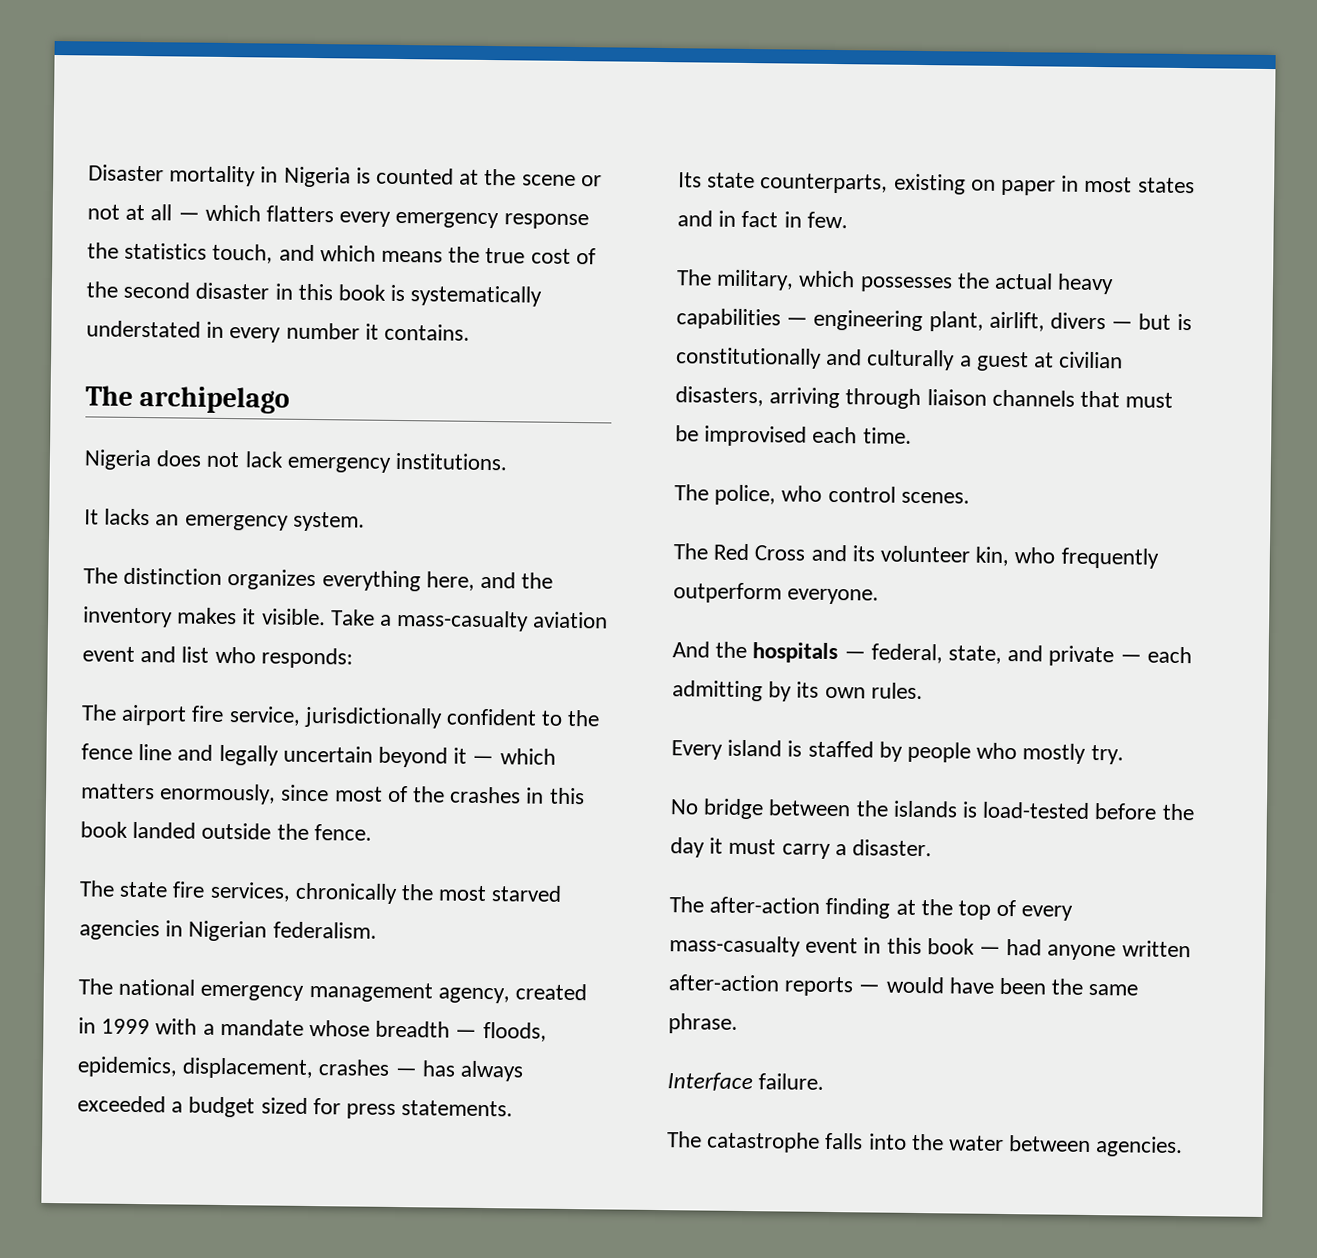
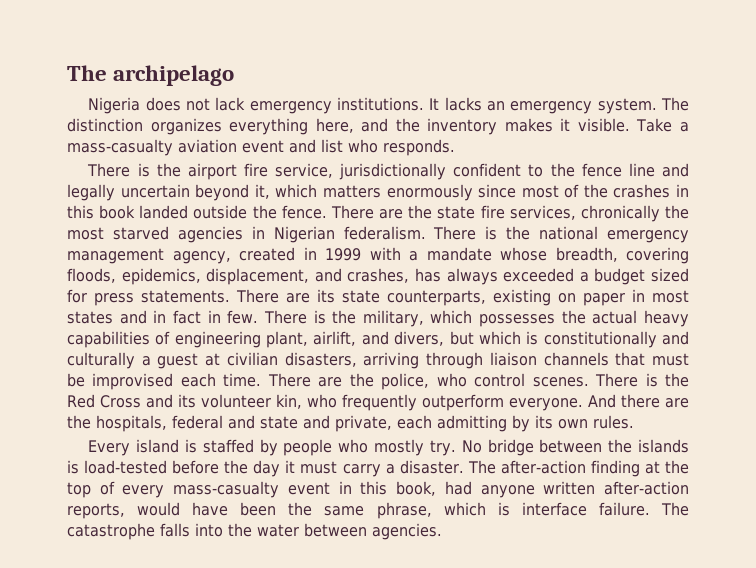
- Disaster mortality in Nigeria is counted at the scene or not at all — which flatters every emergency response the statistics touch, and which means the true cost of the second disaster in this book is systematically understated in every number it contains.
- Nigeria does not lack emergency institutions.
- It lacks an emergency system.
- The distinction organizes everything here, and the inventory makes it visible.
+ Nigeria does not lack emergency institutions. It lacks an emergency system. The distinction organizes everything here, and the inventory makes it visible.
- Take a mass-casualty aviation event and list who responds:
- The airport fire service, jurisdictionally confident to the fence line and legally uncertain beyond it — which matters enormously, since most of the crashes in this book landed outside the fence.
- The state fire services, chronically the most starved agencies in Nigerian federalism.
- The national emergency management agency, created in 1999 with a mandate whose breadth — floods, epidemics, displacement, crashes — has always exceeded a budget sized for press statements.
- Its state counterparts, existing on paper in most states and in fact in few.
- The military, which possesses the actual heavy capabilities — engineering plant, airlift, divers — but is constitutionally and culturally a guest at civilian disasters, arriving through liaison channels that must be improvised each time.
- The police, who control scenes.
- The Red Cross and its volunteer kin, who frequently outperform everyone.
- And the hospitals — federal, state, and private — each admitting by its own rules.
+ Take a mass-casualty aviation event and list who responds.
+ There is the airport fire service, jurisdictionally confident to the fence line and legally uncertain beyond it, which matters enormously since most of the crashes in this book landed outside the fence. There are the state fire services, chronically the most starved agencies in Nigerian federalism. There is the national emergency management agency, created in 1999 with a mandate whose breadth, covering floods, epidemics, displacement, and crashes, has always exceeded a budget sized for press statements. There are its state counterparts, existing on paper in most states and in fact in few. There is the military, which possesses the actual heavy capabilities of engineering plant, airlift, and divers, but which is constitutionally and culturally a guest at civilian disasters, arriving through liaison channels that must be improvised each time. There are the police, who control scenes. There is the Red Cross and its volunteer kin, who frequently outperform everyone. And there are the hospitals, federal and state and private, each admitting by its own rules.
- Every island is staffed by people who mostly try.
- No bridge between the islands is load-tested before the day it must carry a disaster.
- The after-action finding at the top of every mass-casualty event in this book — had anyone written after-action reports — would have been the same phrase.
- Interface failure.
- The catastrophe falls into the water between agencies.
+ Every island is staffed by people who mostly try. No bridge between the islands is load-tested before the day it must carry a disaster. The after-action finding at the top of every mass-casualty event in this book, had anyone written after-action reports, would have been the same phrase, which is interface failure. The catastrophe falls into the water between agencies.

